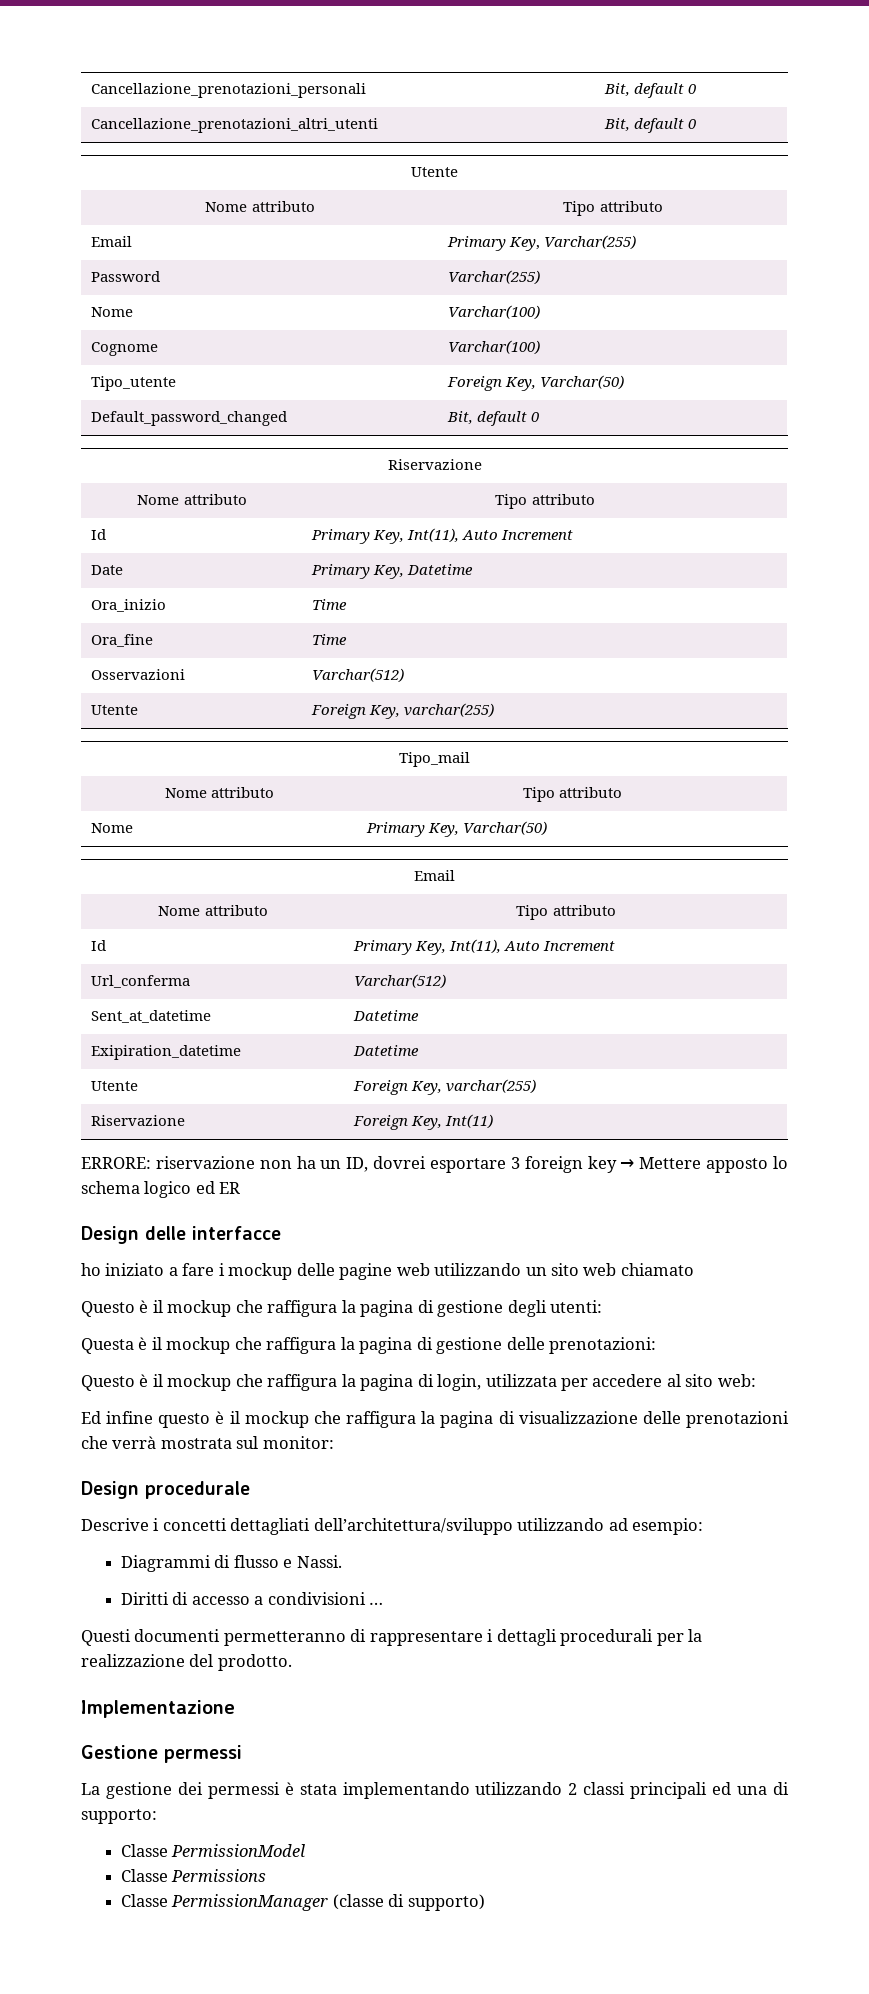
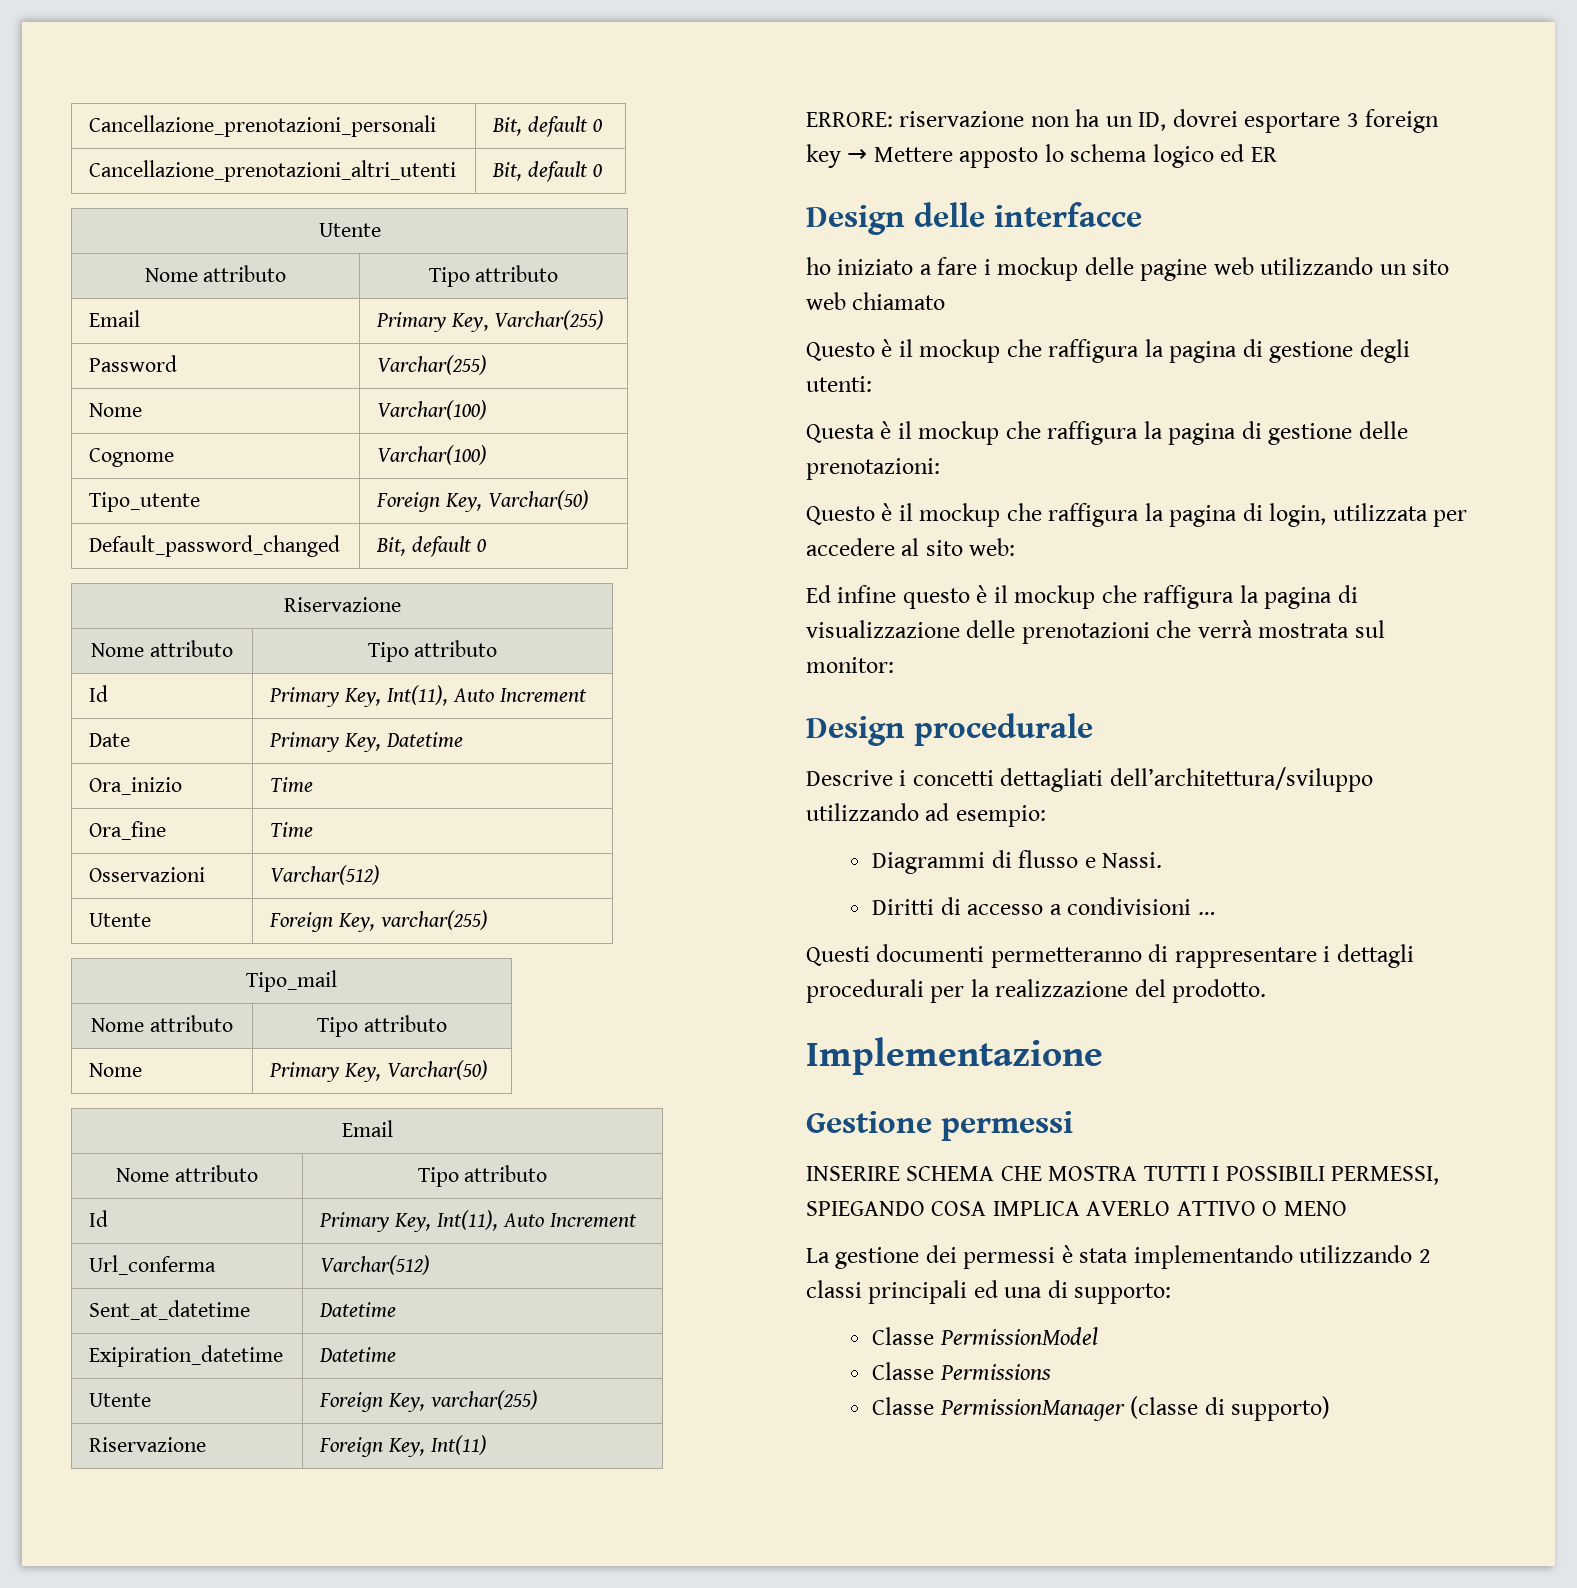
+ INSERIRE SCHEMA CHE MOSTRA TUTTI I POSSIBILI PERMESSI, SPIEGANDO COSA IMPLICA AVERLO ATTIVO O MENO

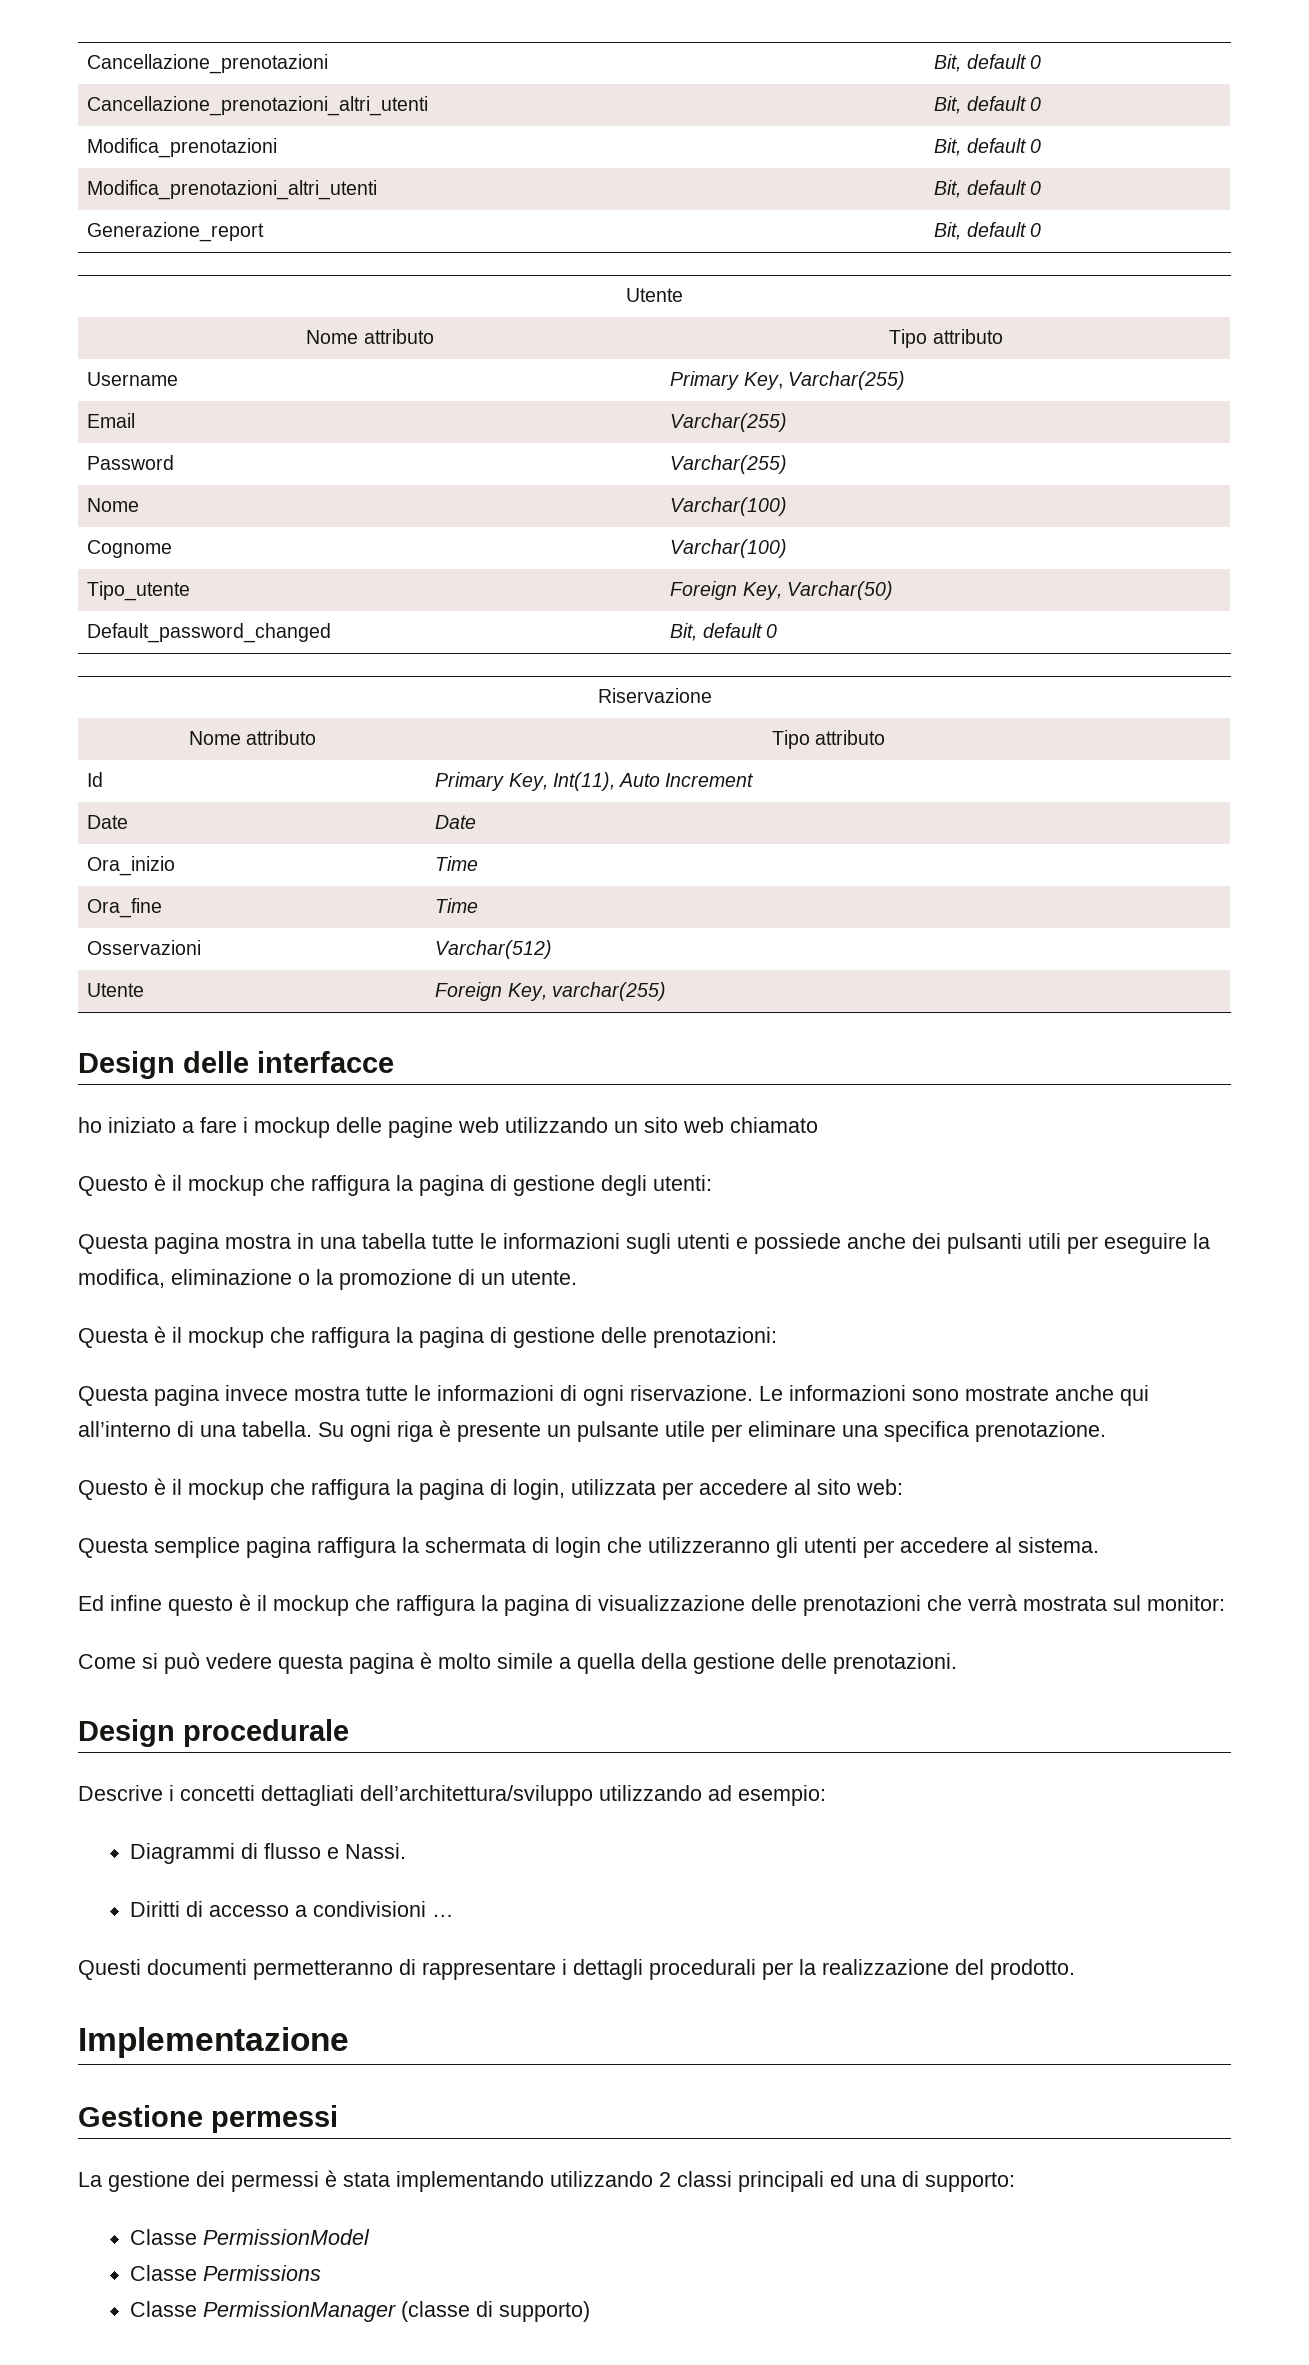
- Cancellazione_prenotazioni_personali | Bit, default 0
+ Cancellazione_prenotazioni | Bit, default 0
+ Modifica_prenotazioni | Bit, default 0
+ Modifica_prenotazioni_altri_utenti | Bit, default 0
+ Generazione_report | Bit, default 0
- Email | Primary Key, Varchar(255)
+ Username | Primary Key, Varchar(255)
+ Email | Varchar(255)
- Date | Primary Key, Datetime
+ Date | Date
- Tipo_mail
- Nome attributo | Tipo attributo
- Nome | Primary Key, Varchar(50)
- Email
- Nome attributo | Tipo attributo
- Id | Primary Key, Int(11), Auto Increment
- Url_conferma | Varchar(512)
- Sent_at_datetime | Datetime
- Exipiration_datetime | Datetime
- Utente | Foreign Key, varchar(255)
- Riservazione | Foreign Key, Int(11)
- ERRORE: riservazione non ha un ID, dovrei esportare 3 foreign key → Mettere apposto lo schema logico ed ER
+ Questa pagina mostra in una tabella tutte le informazioni sugli utenti e possiede anche dei pulsanti utili per eseguire la modifica, eliminazione o la promozione di un utente.
+ Questa pagina invece mostra tutte le informazioni di ogni riservazione. Le informazioni sono mostrate anche qui all’interno di una tabella. Su ogni riga è presente un pulsante utile per eliminare una specifica prenotazione.
+ Questa semplice pagina raffigura la schermata di login che utilizzeranno gli utenti per accedere al sistema.
+ Come si può vedere questa pagina è molto simile a quella della gestione delle prenotazioni.
- INSERIRE SCHEMA CHE MOSTRA TUTTI I POSSIBILI PERMESSI, SPIEGANDO COSA IMPLICA AVERLO ATTIVO O MENO

